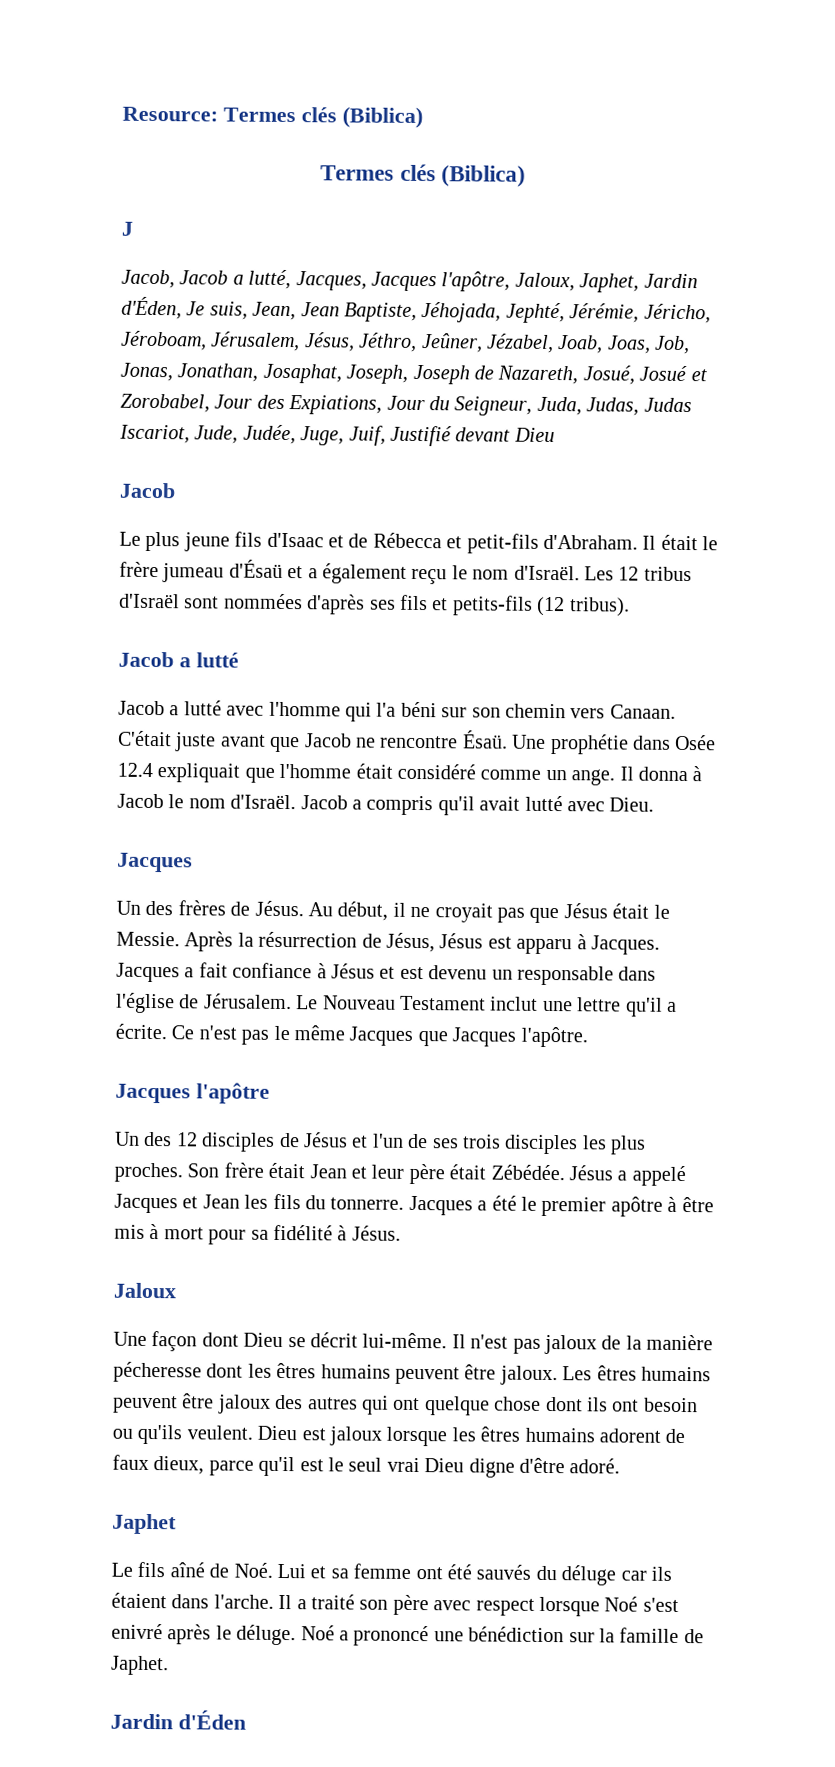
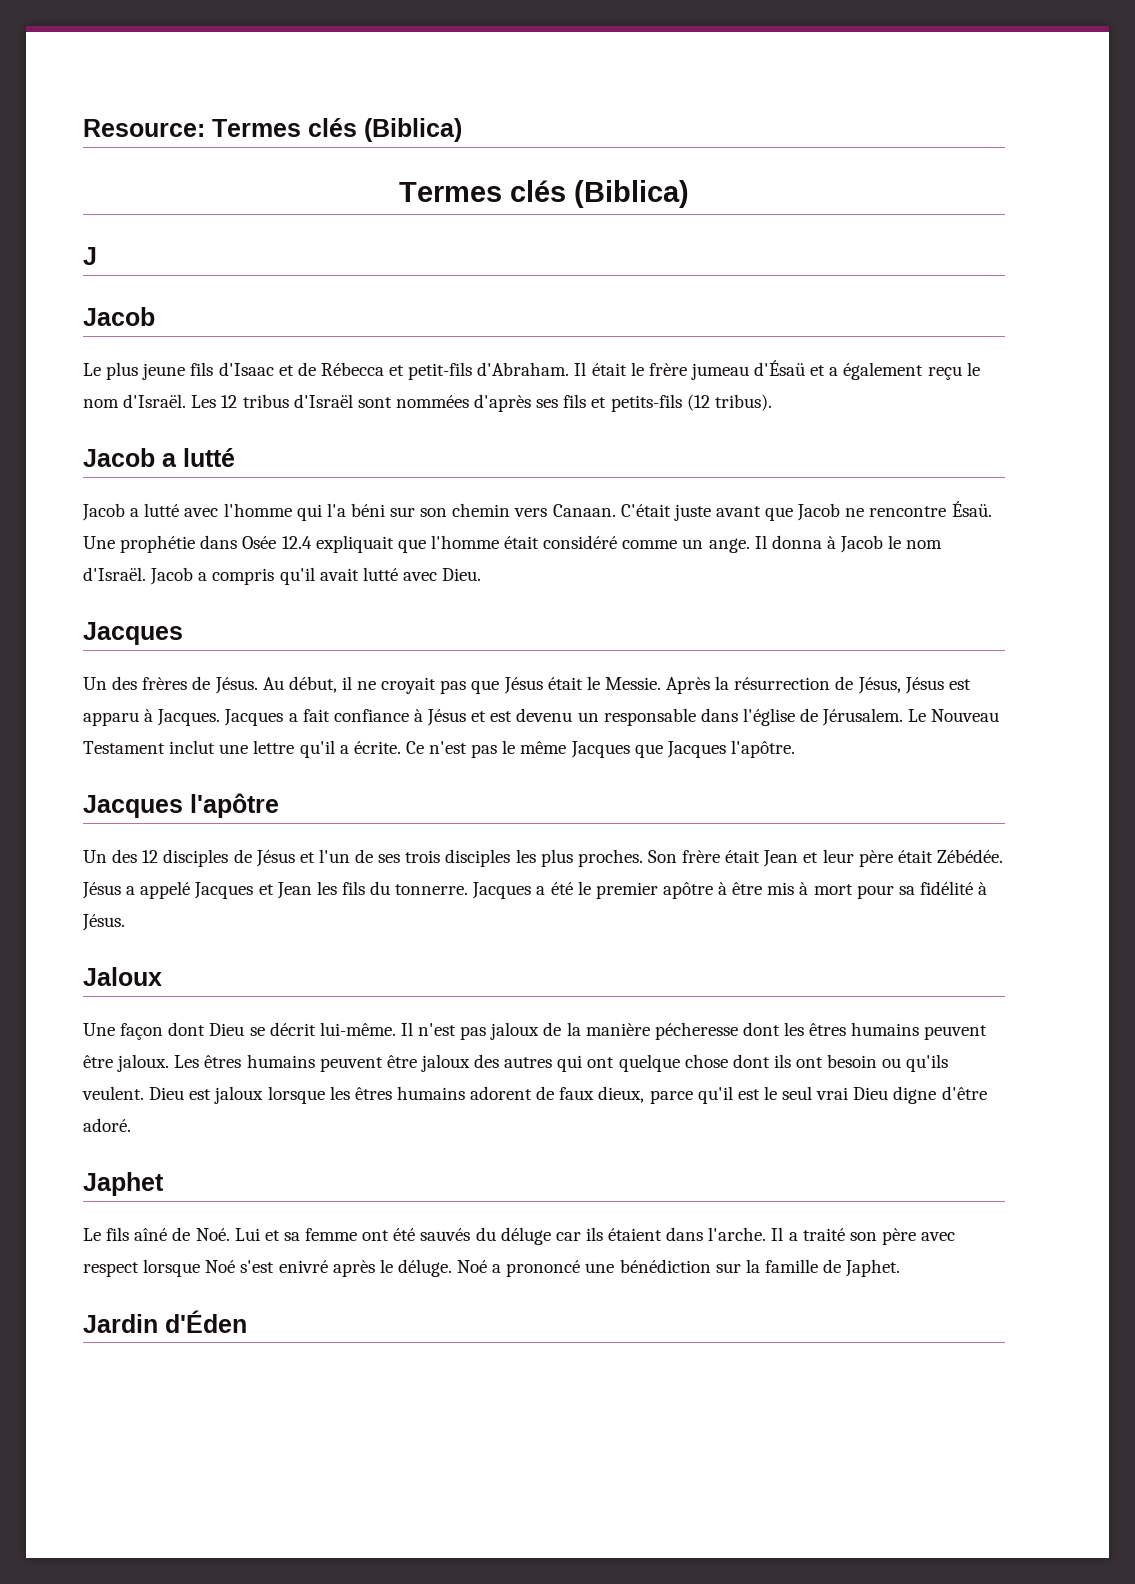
- Jacob, Jacob a lutté, Jacques, Jacques l'apôtre, Jaloux, Japhet, Jardin d'Éden, Je suis, Jean, Jean Baptiste, Jéhojada, Jephté, Jérémie, Jéricho, Jéroboam, Jérusalem, Jésus, Jéthro, Jeûner, Jézabel, Joab, Joas, Job, Jonas, Jonathan, Josaphat, Joseph, Joseph de Nazareth, Josué, Josué et Zorobabel, Jour des Expiations, Jour du Seigneur, Juda, Judas, Judas Iscariot, Jude, Judée, Juge, Juif, Justifié devant Dieu

